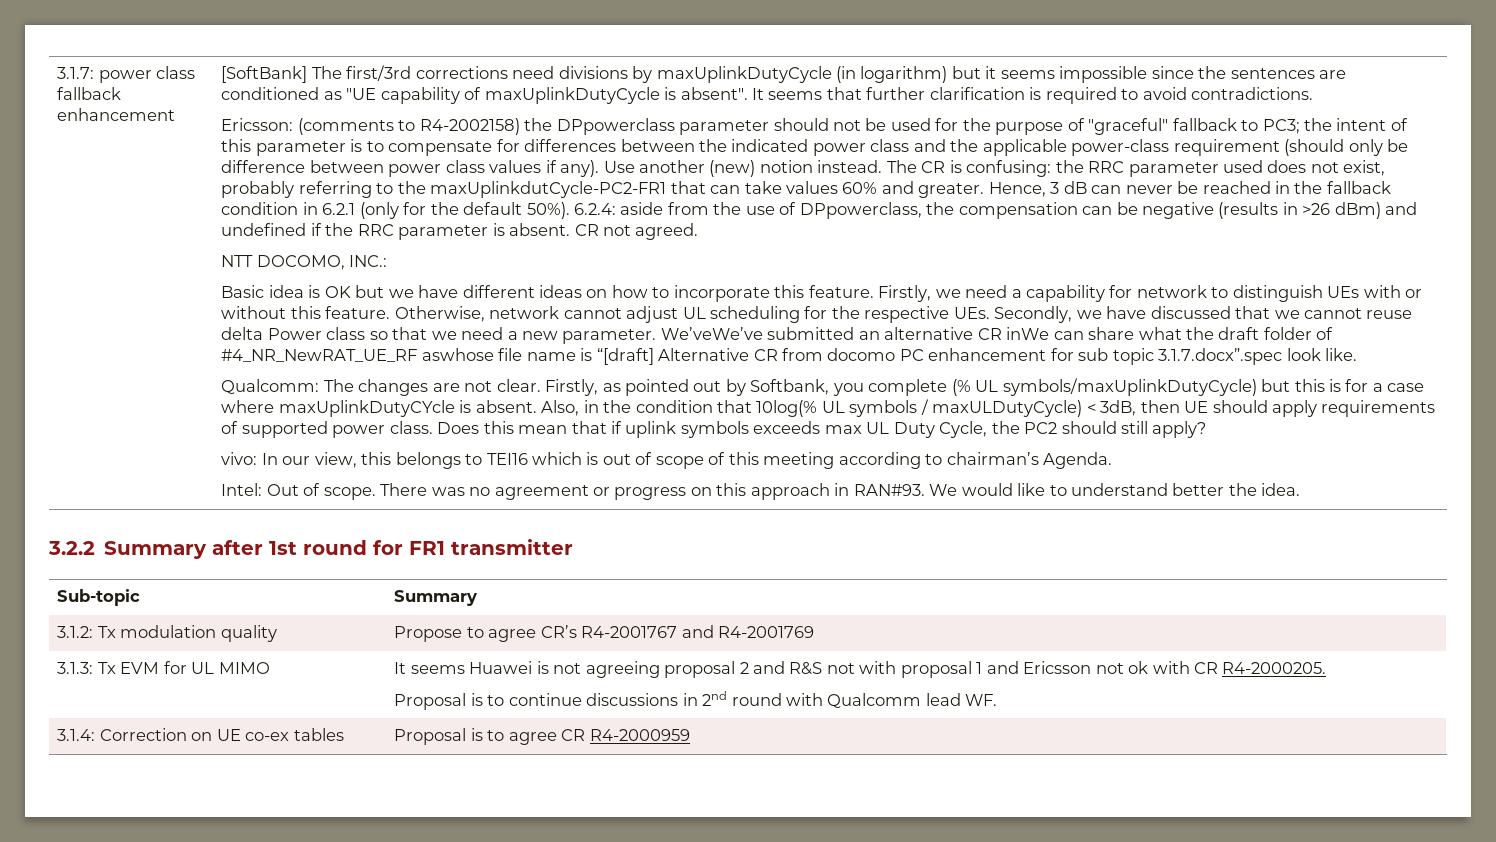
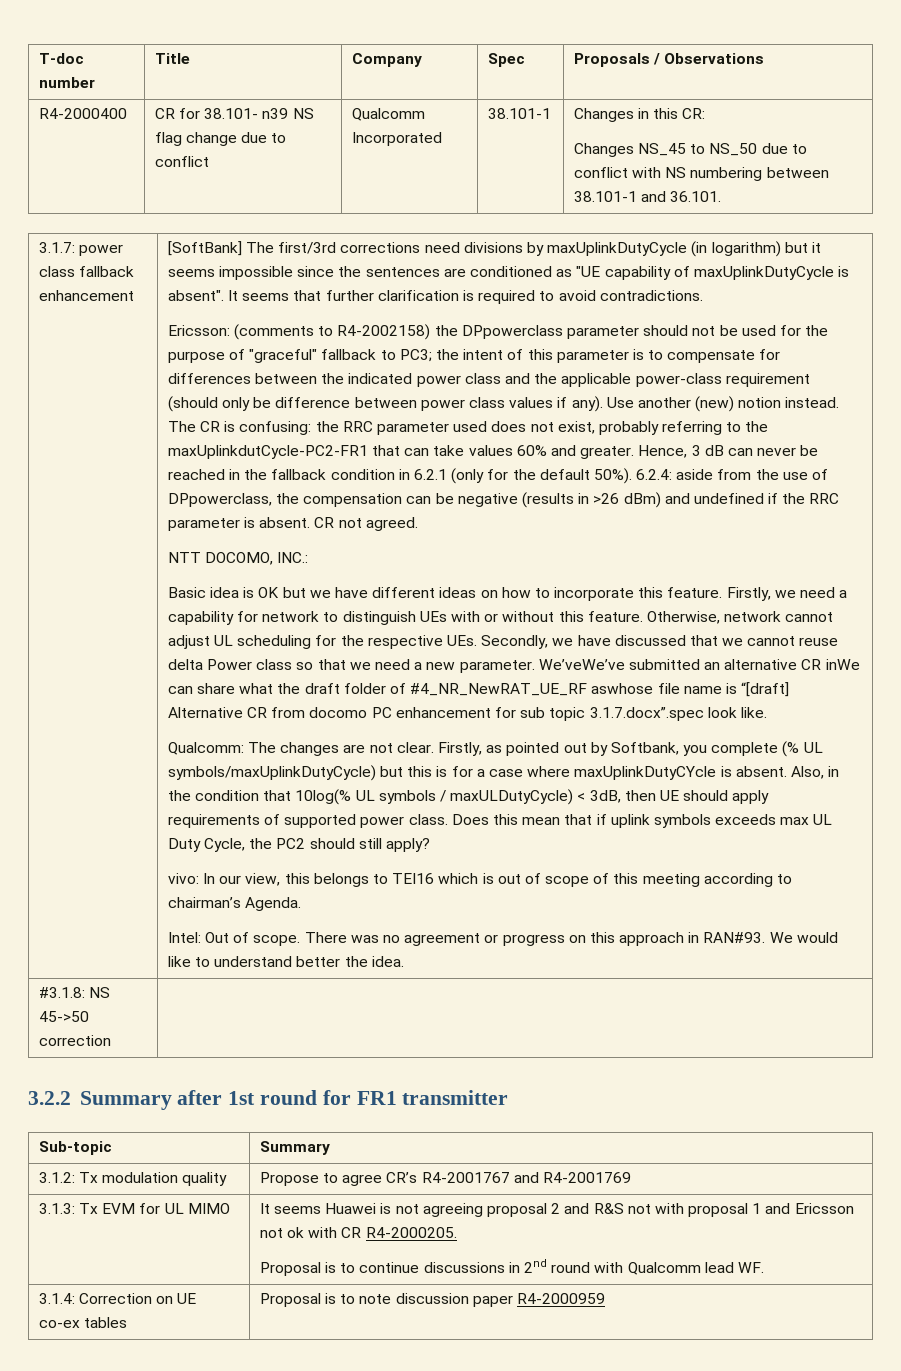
+ T-doc number | Title | Company | Spec | Proposals / Observations
+ R4-2000400 | CR for 38.101- n39 NS flag change due to conflict | Qualcomm Incorporated | 38.101-1 | Changes in this CR:
+ Changes NS_45 to NS_50 due to conflict with NS numbering between 38.101-1 and 36.101.
+ #3.1.8: NS 45->50 correction |
- 3.1.4: Correction on UE co-ex tables | Proposal is to agree CR R4-2000959
+ 3.1.4: Correction on UE co-ex tables | Proposal is to note discussion paper R4-2000959

